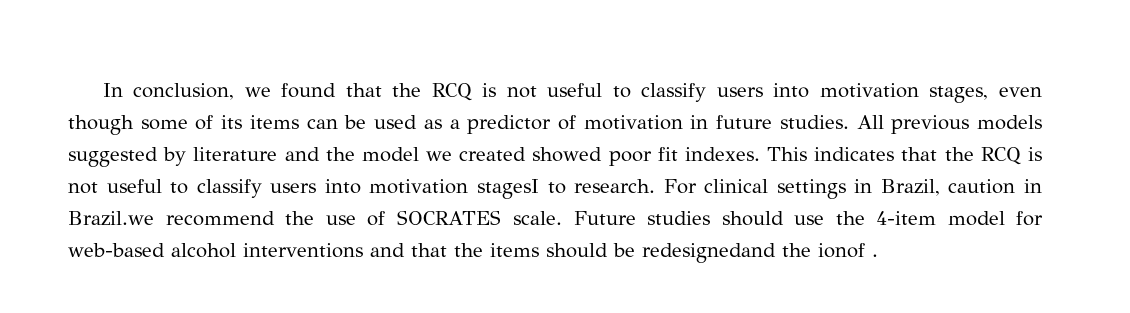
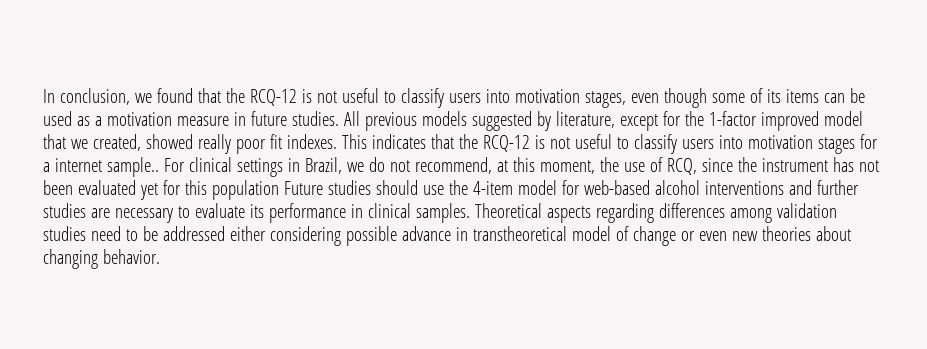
- In conclusion, we found that the RCQ is not useful to classify users into motivation stages, even though some of its items can be used as a predictor of motivation in future studies.
+ In conclusion, we found that the RCQ-12 is not useful to classify users into motivation stages, even though some of its items can be used as a motivation measure in future studies.
- All previous models suggested by literature and the model we created showed poor fit indexes.
+ All previous models suggested by literature, except for the 1-factor improved model that we created, showed really poor fit indexes.
- This indicates that the RCQ is not useful to classify users into motivation stagesI to research.
+ This indicates that the RCQ-12 is not useful to classify users into motivation stages for a internet sample..
- For clinical settings in Brazil, caution in Brazil.we recommend the use of SOCRATES scale. Future studies should use the 4-item model for web-based alcohol interventions and that the items should be redesignedand the ionof .
+ For clinical settings in Brazil, we do not recommend, at this moment, the use of RCQ, since the instrument has not been evaluated yet for this population Future studies should use the 4-item model for web-based alcohol interventions and further studies are necessary to evaluate its performance in clinical samples. Theoretical aspects regarding differences among validation studies need to be addressed either considering possible advance in transtheoretical model of change or even new theories about changing behavior.

